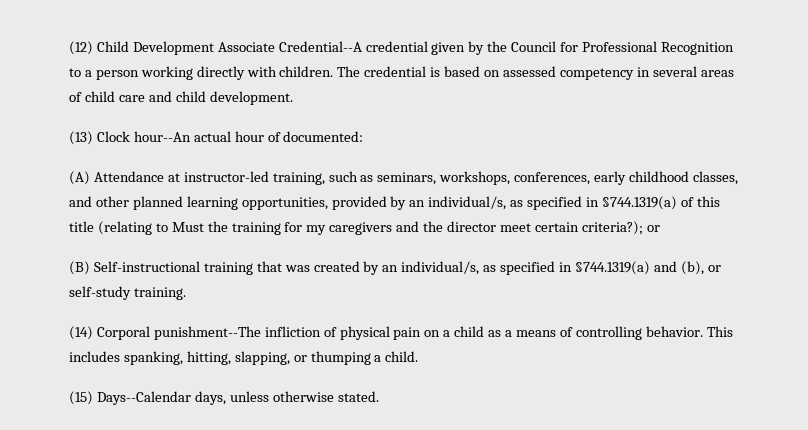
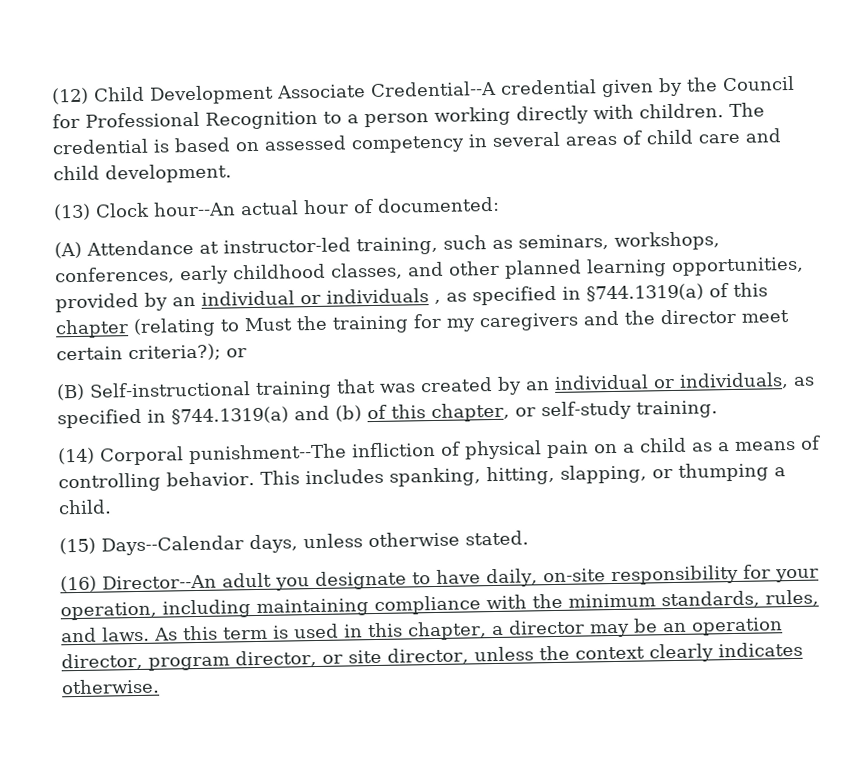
- (A) Attendance at instructor-led training, such as seminars, workshops, conferences, early childhood classes, and other planned learning opportunities, provided by an individual/s, as specified in §744.1319(a) of this title (relating to Must the training for my caregivers and the director meet certain criteria?); or
+ (A) Attendance at instructor-led training, such as seminars, workshops, conferences, early childhood classes, and other planned learning opportunities, provided by an individual or individuals , as specified in §744.1319(a) of this chapter (relating to Must the training for my caregivers and the director meet certain criteria?); or
- (B) Self-instructional training that was created by an individual/s, as specified in §744.1319(a) and (b), or self-study training.
+ (B) Self-instructional training that was created by an individual or individuals, as specified in §744.1319(a) and (b) of this chapter, or self-study training.
+ (16) Director--An adult you designate to have daily, on-site responsibility for your operation, including maintaining compliance with the minimum standards, rules, and laws. As this term is used in this chapter, a director may be an operation director, program director, or site director, unless the context clearly indicates otherwise.

